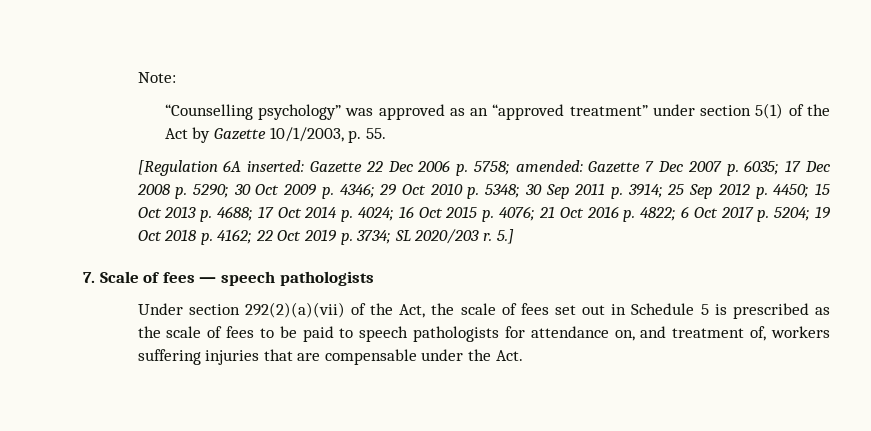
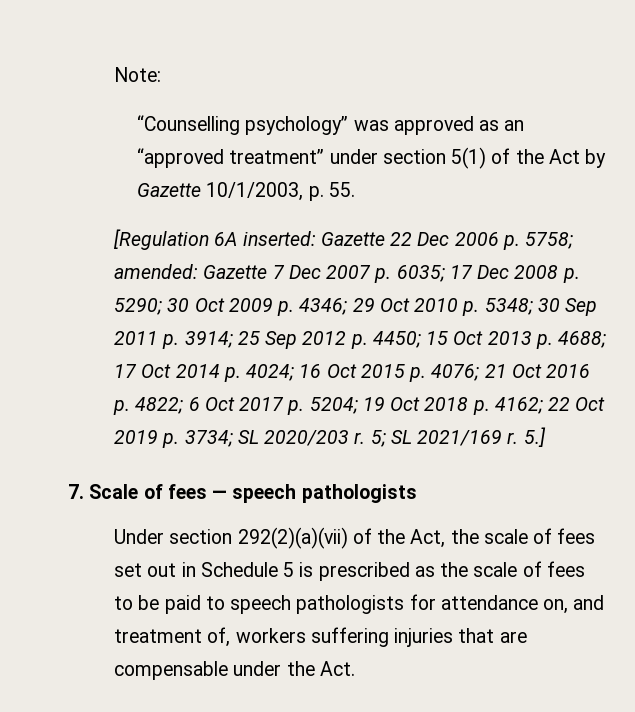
+ 5; SL 2021/169 r.

